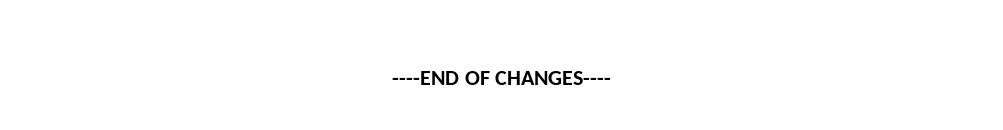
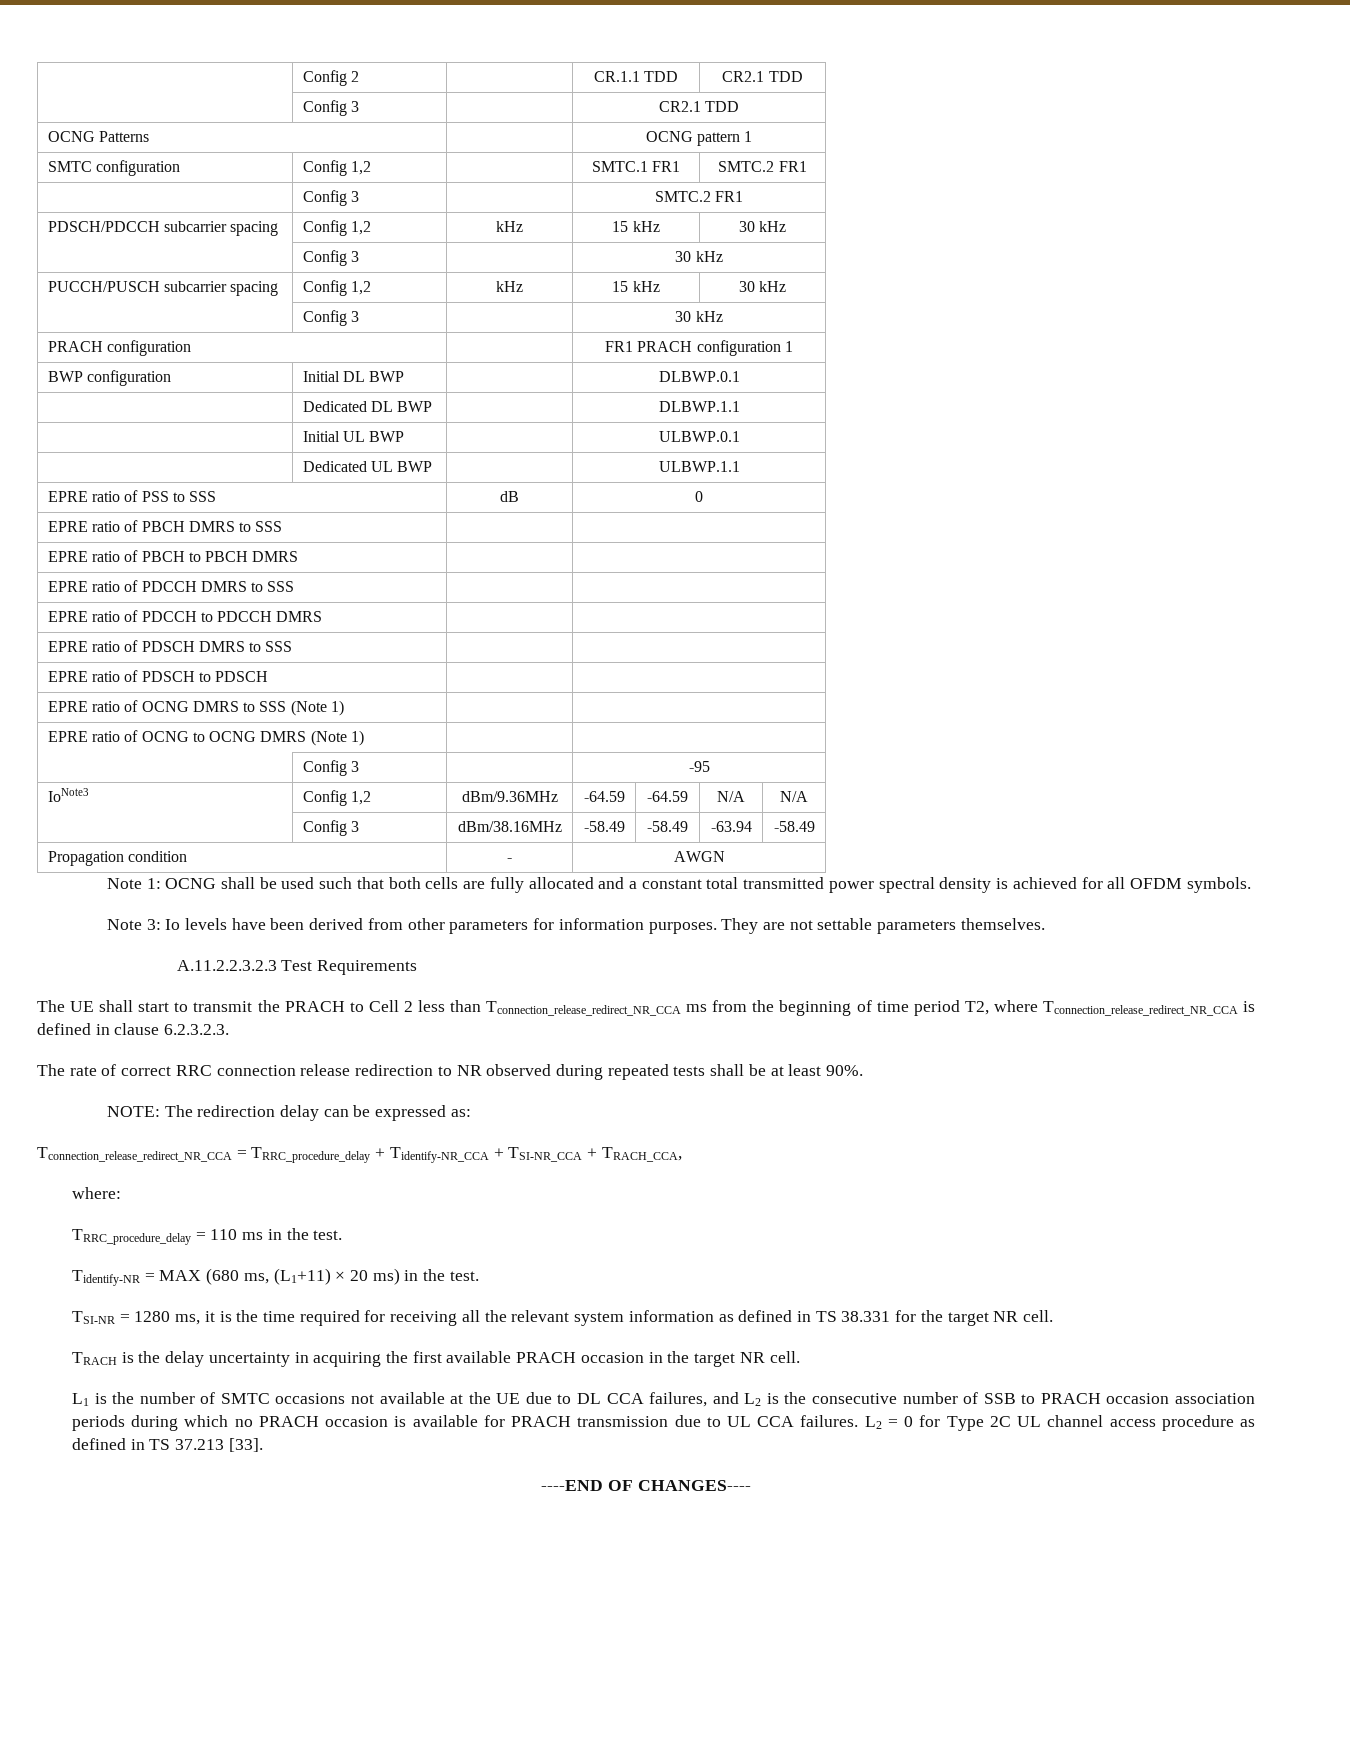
+ | Config 2 | | CR.1.1 TDD | CR2.1 TDD
+ | Config 3 | | CR2.1 TDD
+ OCNG Patterns | | OCNG pattern 1
+ SMTC configuration | Config 1,2 | | SMTC.1 FR1 | SMTC.2 FR1
+ | Config 3 | | SMTC.2 FR1
+ PDSCH/PDCCH subcarrier spacing | Config 1,2 | kHz | 15 kHz | 30 kHz
+ | Config 3 | | 30 kHz
+ PUCCH/PUSCH subcarrier spacing | Config 1,2 | kHz | 15 kHz | 30 kHz
+ | Config 3 | | 30 kHz
+ PRACH configuration | | FR1 PRACH configuration 1
+ BWP configuration | Initial DL BWP | | DLBWP.0.1
+ | Dedicated DL BWP | | DLBWP.1.1
+ | Initial UL BWP | | ULBWP.0.1
+ | Dedicated UL BWP | | ULBWP.1.1
+ EPRE ratio of PSS to SSS | dB | 0
+ EPRE ratio of PBCH DMRS to SSS | |
+ EPRE ratio of PBCH to PBCH DMRS | |
+ EPRE ratio of PDCCH DMRS to SSS | |
+ EPRE ratio of PDCCH to PDCCH DMRS | |
+ EPRE ratio of PDSCH DMRS to SSS | |
+ EPRE ratio of PDSCH to PDSCH | |
+ EPRE ratio of OCNG DMRS to SSS (Note 1) | |
+ EPRE ratio of OCNG to OCNG DMRS (Note 1) | |
+ | Config 3 | | -95
+ IoNote3 | Config 1,2 | dBm/9.36MHz | -64.59 | -64.59 | N/A | N/A
+ | Config 3 | dBm/38.16MHz | -58.49 | -58.49 | -63.94 | -58.49
+ Propagation condition | - | AWGN
+ Note 1: OCNG shall be used such that both cells are fully allocated and a constant total transmitted power spectral density is achieved for all OFDM symbols.
+ Note 3: Io levels have been derived from other parameters for information purposes. They are not settable parameters themselves.
+ A.11.2.2.3.2.3 Test Requirements
+ The UE shall start to transmit the PRACH to Cell 2 less than Tconnection_release_redirect_NR_CCA ms from the beginning of time period T2, where Tconnection_release_redirect_NR_CCA is defined in clause 6.2.3.2.3.
+ The rate of correct RRC connection release redirection to NR observed during repeated tests shall be at least 90%.
+ NOTE: The redirection delay can be expressed as:
+ Tconnection_release_redirect_NR_CCA = TRRC_procedure_delay + Tidentify-NR_CCA + TSI-NR_CCA + TRACH_CCA,
+ where:
+ TRRC_procedure_delay = 110 ms in the test.
+ Tidentify-NR = MAX (680 ms, (L1+11) × 20 ms) in the test.
+ TSI-NR = 1280 ms, it is the time required for receiving all the relevant system information as defined in TS 38.331 for the target NR cell.
+ TRACH is the delay uncertainty in acquiring the first available PRACH occasion in the target NR cell.
+ L1 is the number of SMTC occasions not available at the UE due to DL CCA failures, and L2 is the consecutive number of SSB to PRACH occasion association periods during which no PRACH occasion is available for PRACH transmission due to UL CCA failures. L2 = 0 for Type 2C UL channel access procedure as defined in TS 37.213 [33].

